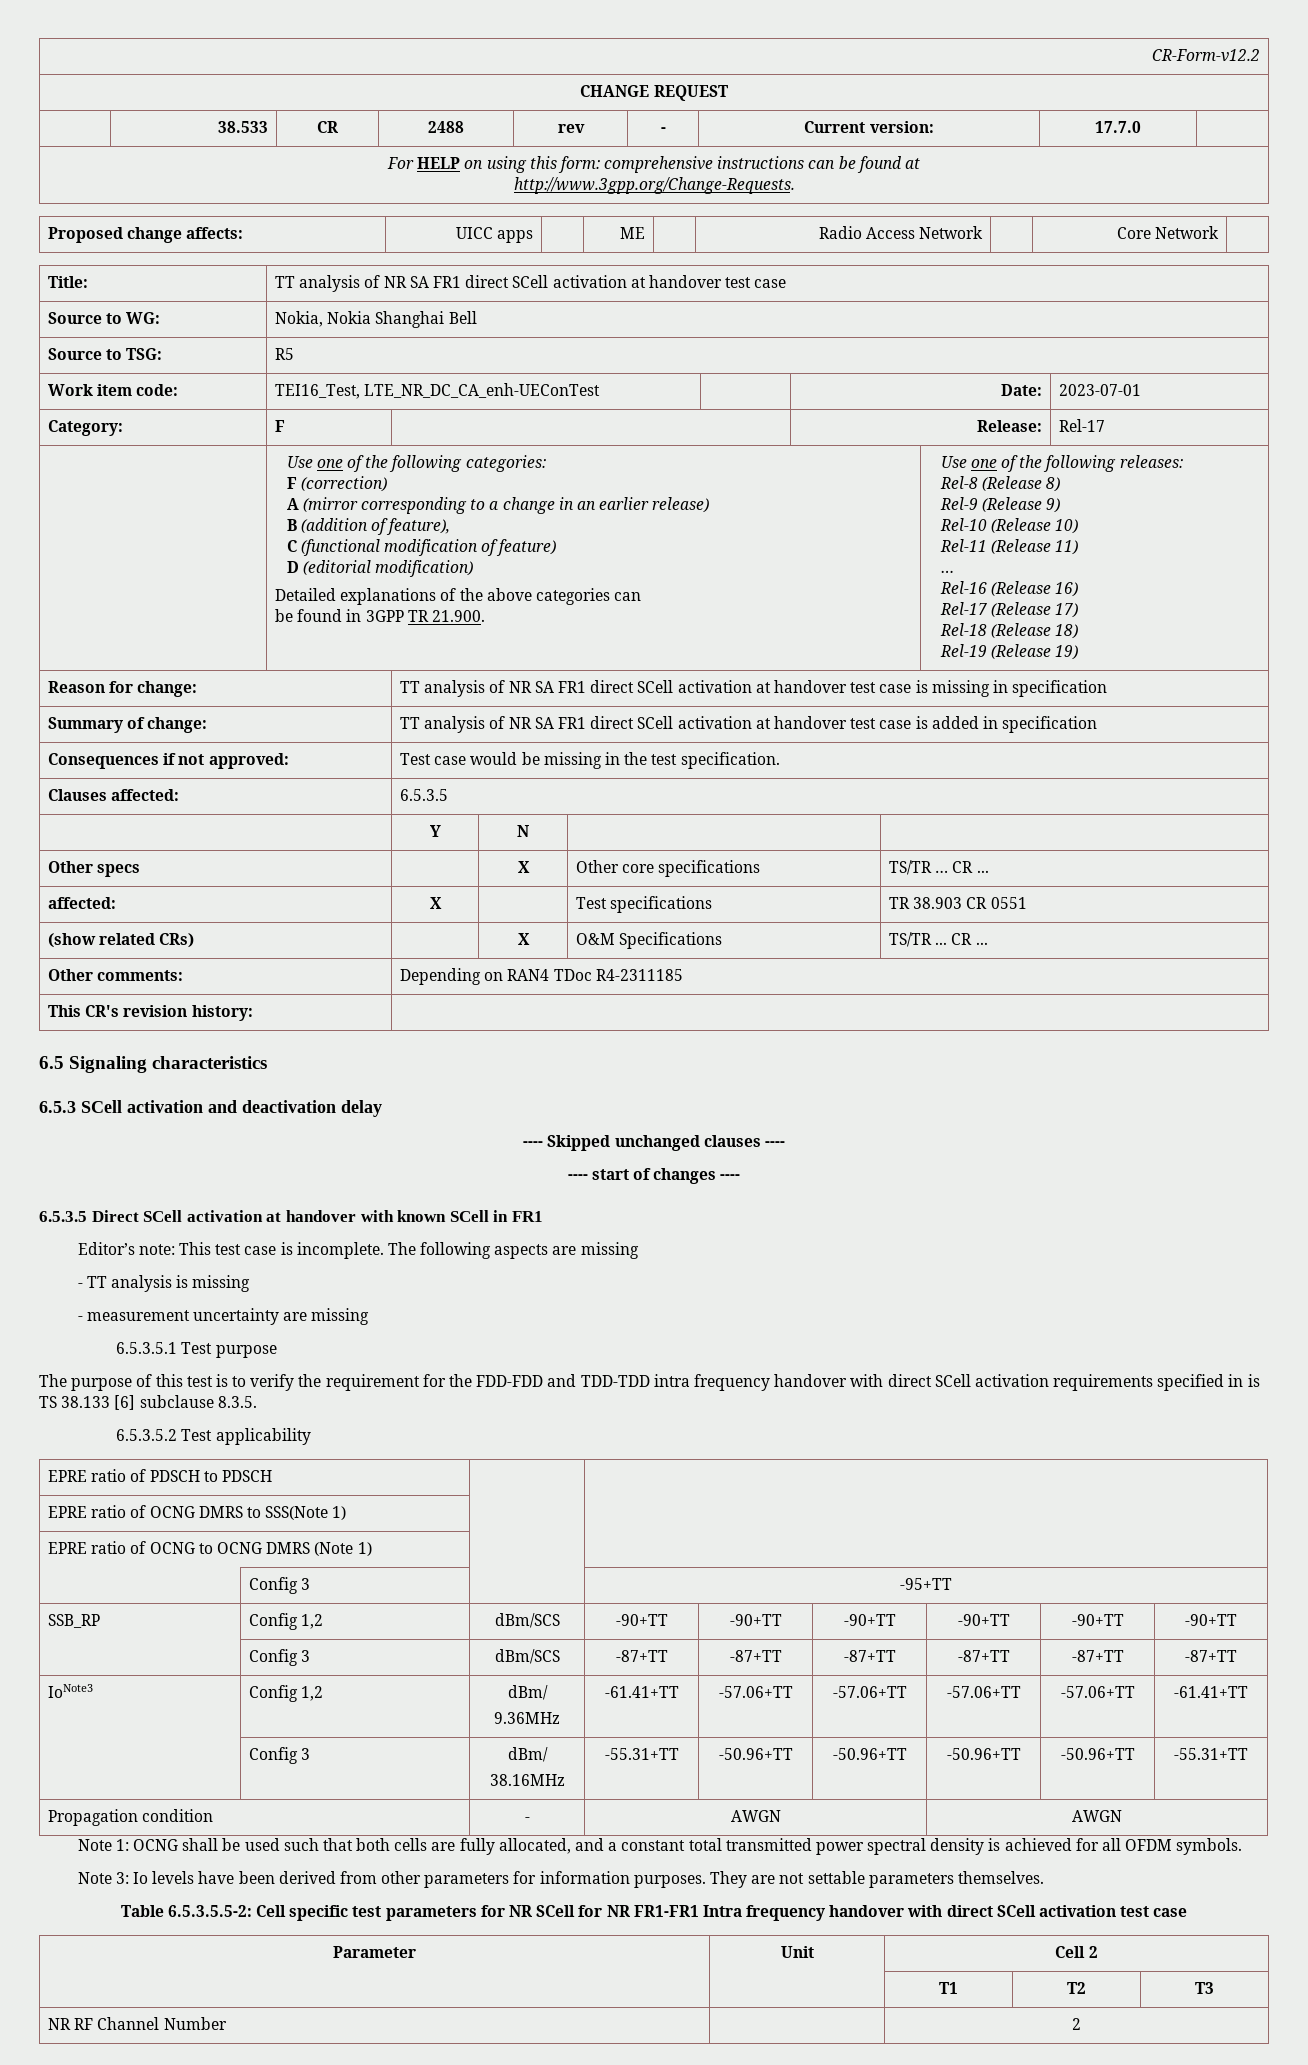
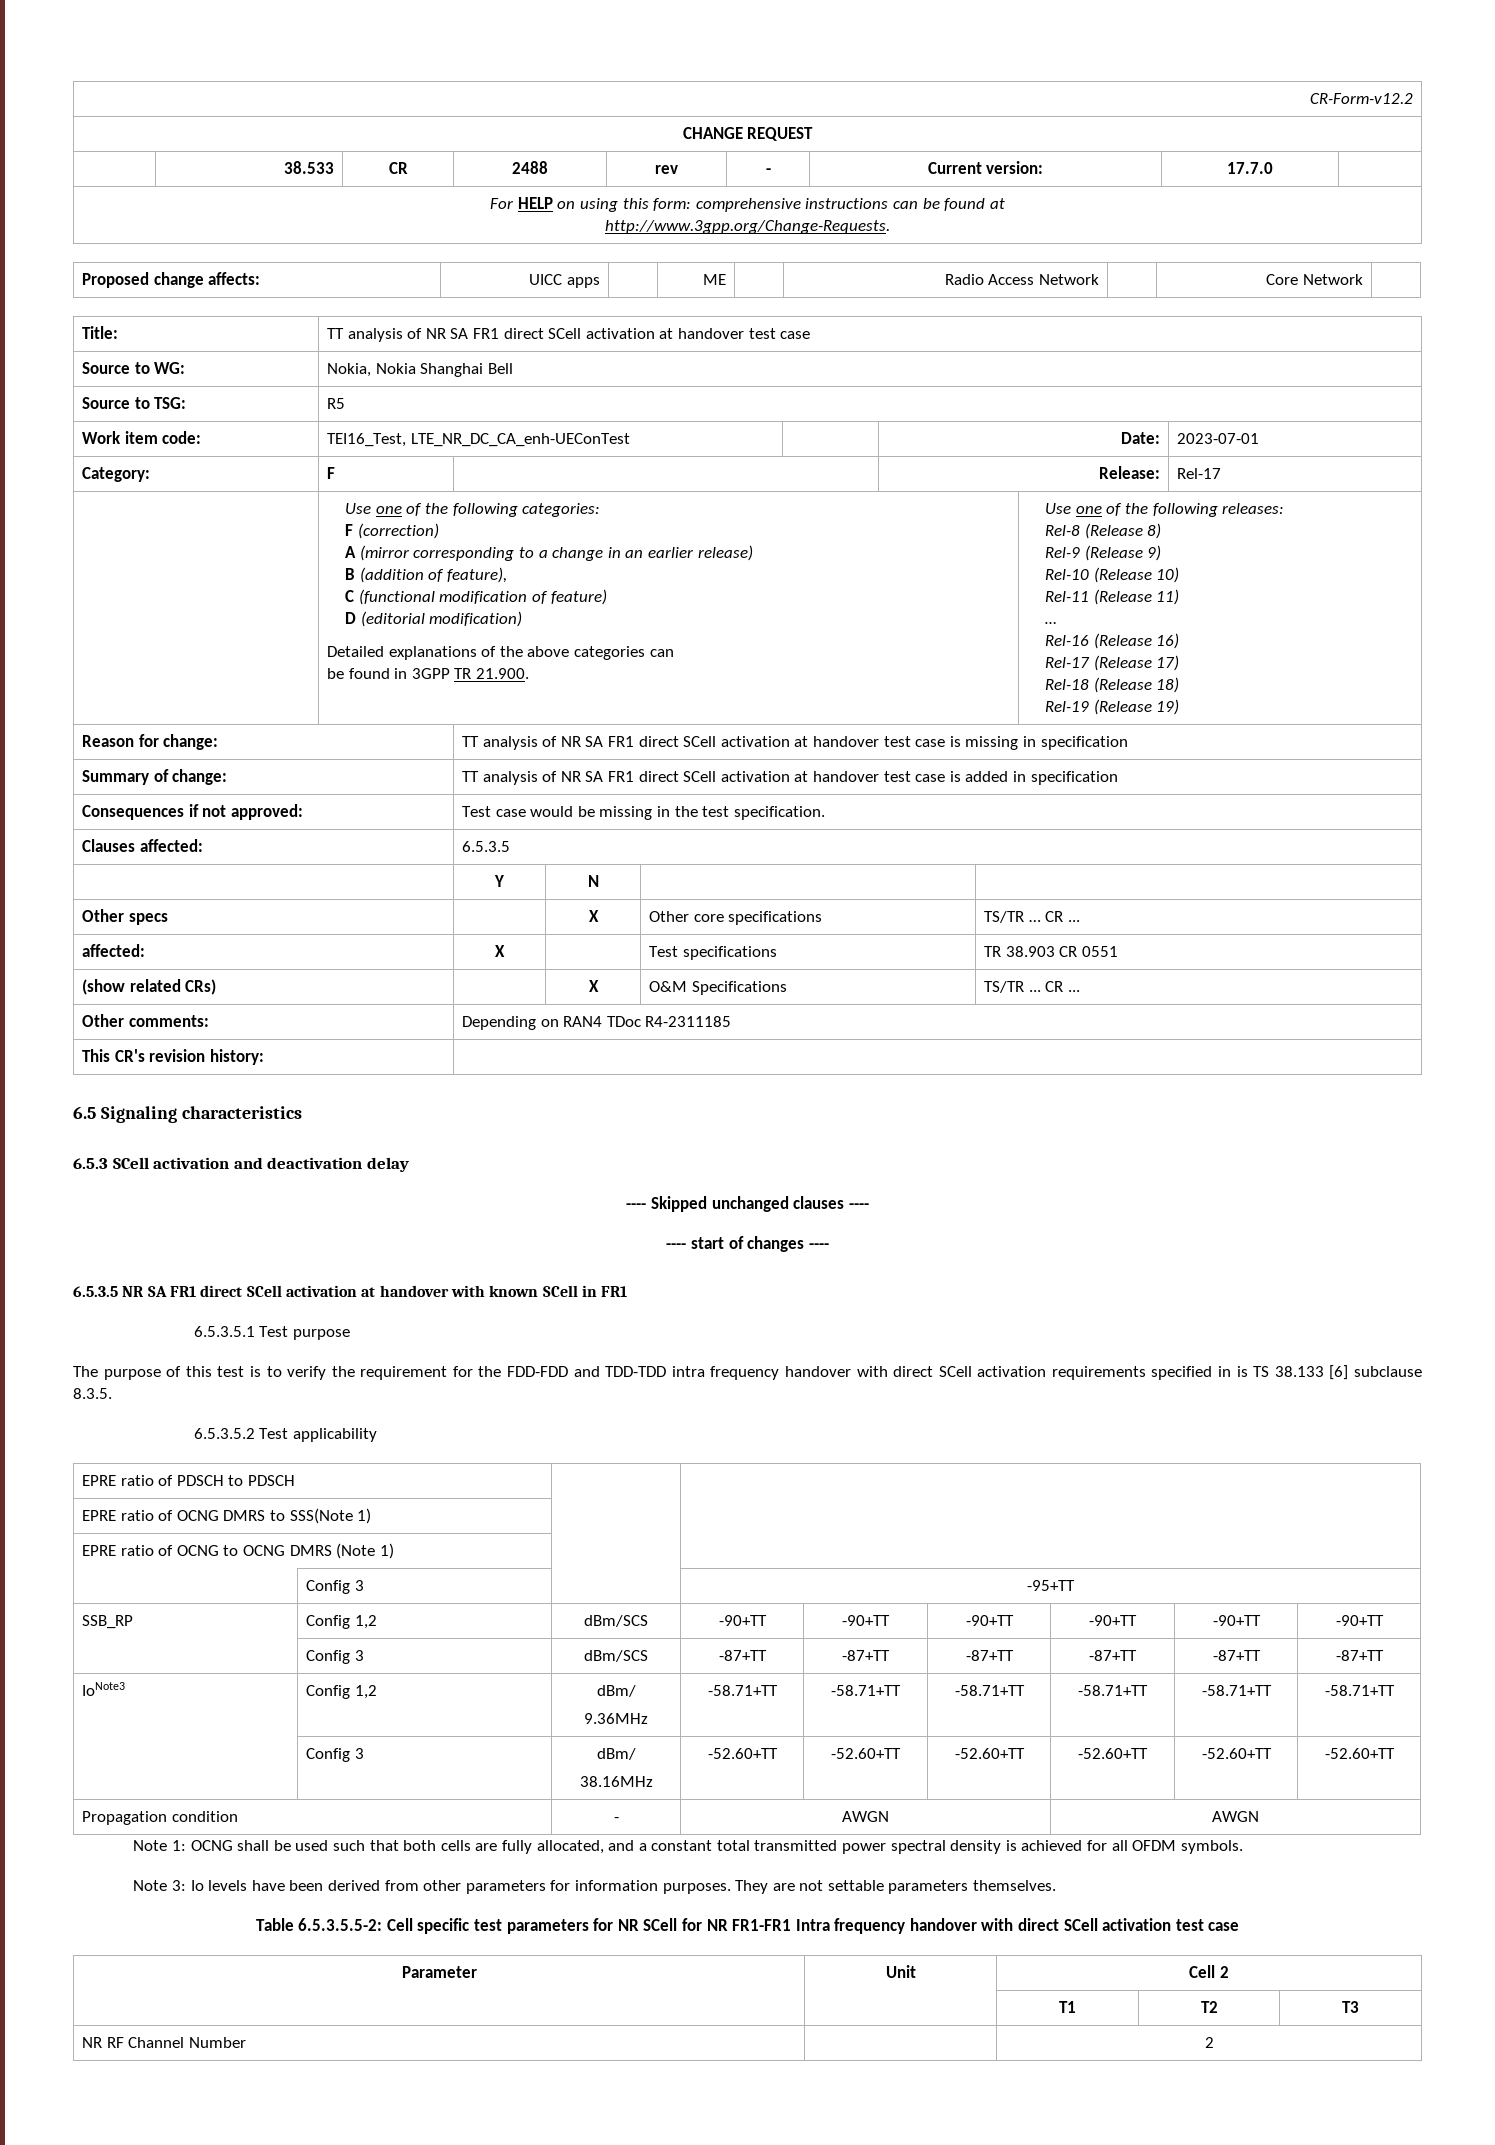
- 6.5.3.5 Direct SCell activation at handover with known SCell in FR1
+ 6.5.3.5 NR SA FR1 direct SCell activation at handover with known SCell in FR1
- Editor’s note: This test case is incomplete. The following aspects are missing
- - TT analysis is missing
- - measurement uncertainty are missing
  IoNote3 | Config 1,2 | dBm/
- 9.36MHz | -61.41+TT | -57.06+TT | -57.06+TT | -57.06+TT | -57.06+TT | -61.41+TT
+ 9.36MHz | -58.71+TT | -58.71+TT | -58.71+TT | -58.71+TT | -58.71+TT | -58.71+TT
  | Config 3 | dBm/
- 38.16MHz | -55.31+TT | -50.96+TT | -50.96+TT | -50.96+TT | -50.96+TT | -55.31+TT
+ 38.16MHz | -52.60+TT | -52.60+TT | -52.60+TT | -52.60+TT | -52.60+TT | -52.60+TT

